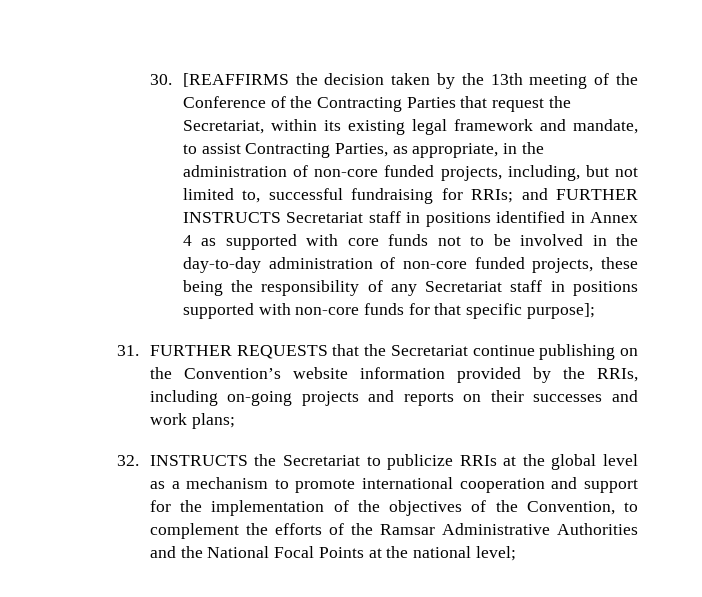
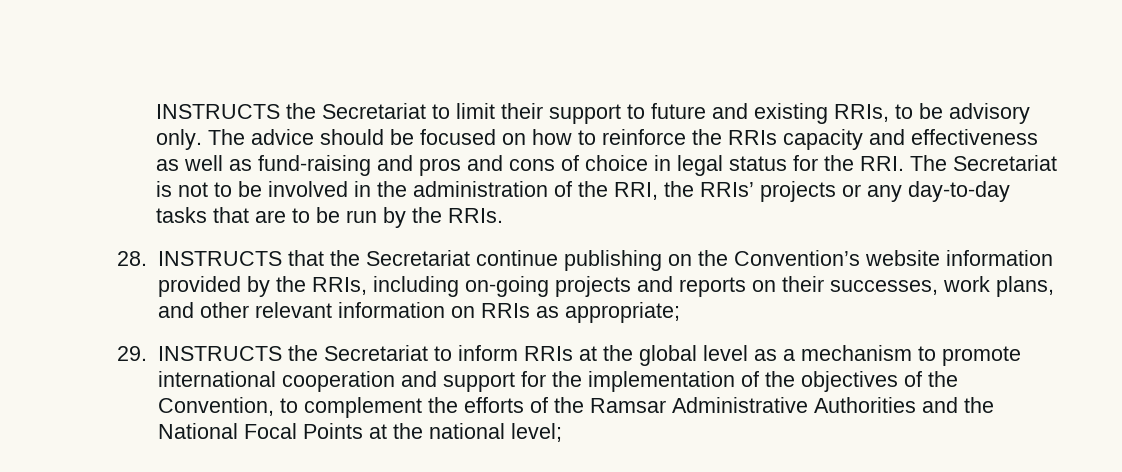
- 30. [REAFFIRMS the decision taken by the 13th meeting of the Conference of the Contracting Parties that request the Secretariat, within its existing legal framework and mandate, to assist Contracting Parties, as appropriate, in the administration of non-core funded projects, including, but not limited to, successful fundraising for RRIs; and FURTHER INSTRUCTS Secretariat staff in positions identified in Annex 4 as supported with core funds not to be involved in the day-to-day administration of non-core funded projects, these being the responsibility of any Secretariat staff in positions supported with non-core funds for that specific purpose];
- 31. FURTHER REQUESTS that the Secretariat continue publishing on the Convention’s website information provided by the RRIs, including on-going projects and reports on their successes and work plans;
- 32. INSTRUCTS the Secretariat to publicize RRIs at the global level as a mechanism to promote international cooperation and support for the implementation of the objectives of the Convention, to complement the efforts of the Ramsar Administrative Authorities and the National Focal Points at the national level;
+ INSTRUCTS the Secretariat to limit their support to future and existing RRIs, to be advisory only. The advice should be focused on how to reinforce the RRIs capacity and effectiveness as well as fund-raising and pros and cons of choice in legal status for the RRI. The Secretariat is not to be involved in the administration of the RRI, the RRIs’ projects or any day-to-day tasks that are to be run by the RRIs.
+ 28. INSTRUCTS that the Secretariat continue publishing on the Convention’s website information provided by the RRIs, including on-going projects and reports on their successes, work plans, and other relevant information on RRIs as appropriate;
+ 29. INSTRUCTS the Secretariat to inform RRIs at the global level as a mechanism to promote international cooperation and support for the implementation of the objectives of the Convention, to complement the efforts of the Ramsar Administrative Authorities and the National Focal Points at the national level;

